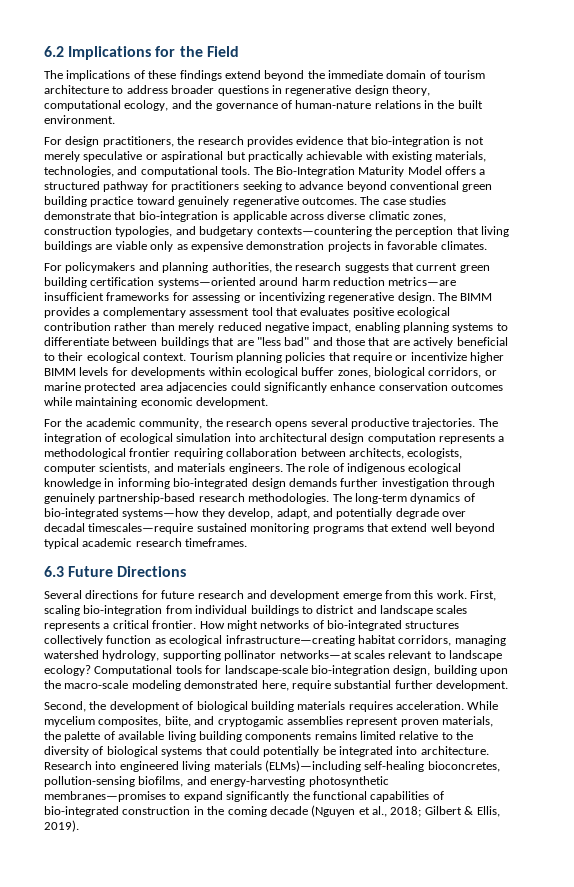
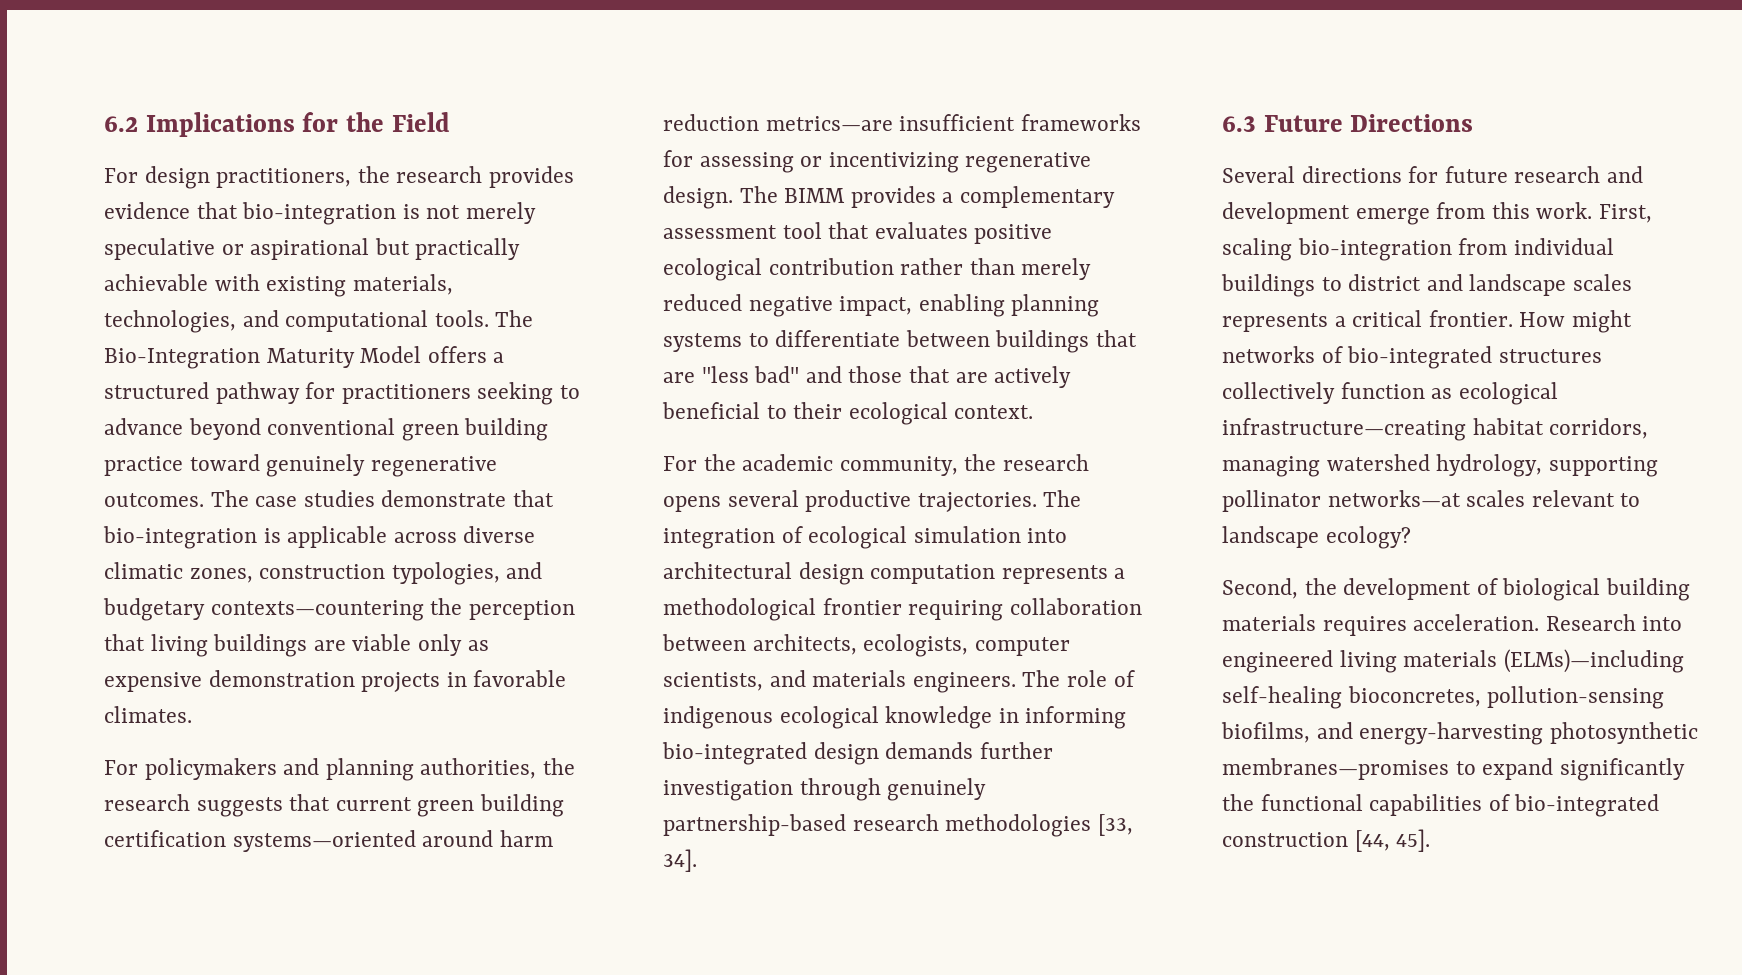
- The implications of these findings extend beyond the immediate domain of tourism architecture to address broader questions in regenerative design theory, computational ecology, and the governance of human-nature relations in the built environment.
- Tourism planning policies that require or incentivize higher BIMM levels for developments within ecological buffer zones, biological corridors, or marine protected area adjacencies could significantly enhance conservation outcomes while maintaining economic development.
- The role of indigenous ecological knowledge in informing bio-integrated design demands further investigation through genuinely partnership-based research methodologies. The long-term dynamics of bio-integrated systems—how they develop, adapt, and potentially degrade over decadal timescales—require sustained monitoring programs that extend well beyond typical academic research timeframes.
+ The role of indigenous ecological knowledge in informing bio-integrated design demands further investigation through genuinely partnership-based research methodologies [33, 34].
- Computational tools for landscape-scale bio-integration design, building upon the macro-scale modeling demonstrated here, require substantial further development.
- While mycelium composites, biite, and cryptogamic assemblies represent proven materials, the palette of available living building components remains limited relative to the diversity of biological systems that could potentially be integrated into architecture.
- Research into engineered living materials (ELMs)—including self-healing bioconcretes, pollution-sensing biofilms, and energy-harvesting photosynthetic membranes—promises to expand significantly the functional capabilities of bio-integrated construction in the coming decade (Nguyen et al., 2018; Gilbert & Ellis, 2019).
+ Research into engineered living materials (ELMs)—including self-healing bioconcretes, pollution-sensing biofilms, and energy-harvesting photosynthetic membranes—promises to expand significantly the functional capabilities of bio-integrated construction [44, 45].

